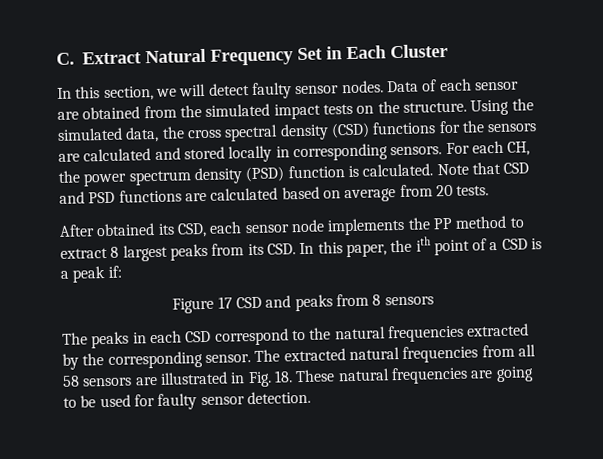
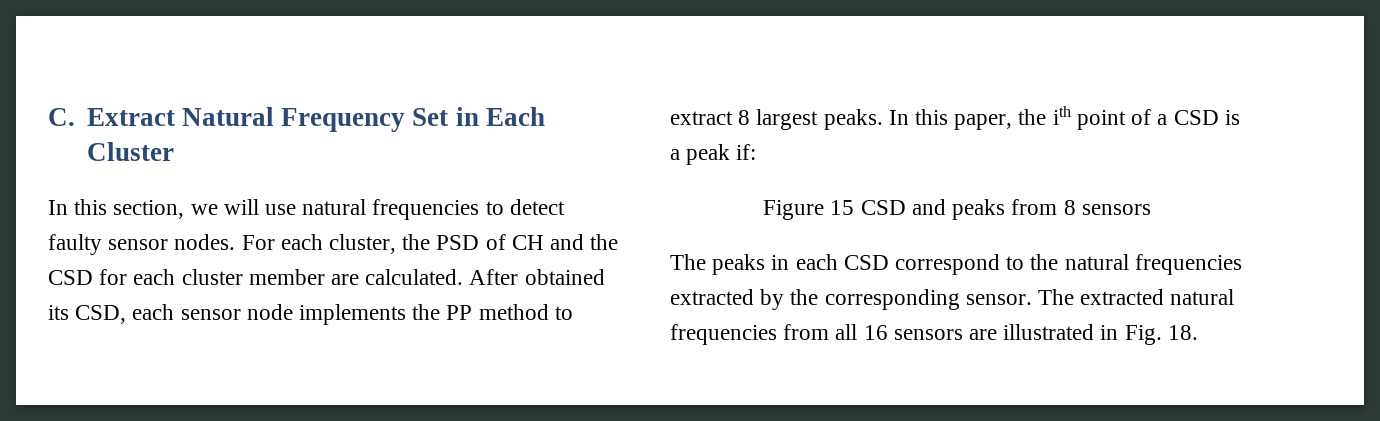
- In this section, we will detect faulty sensor nodes. Data of each sensor are obtained from the simulated impact tests on the structure. Using the simulated data, the cross spectral density (CSD) functions for the sensors are calculated and stored locally in corresponding sensors. For each CH, the power spectrum density (PSD) function is calculated. Note that CSD and PSD functions are calculated based on average from 20 tests.
- After obtained its CSD, each sensor node implements the PP method to extract 8 largest peaks from its CSD. In this paper, the ith point of a CSD is a peak if:
+ In this section, we will use natural frequencies to detect faulty sensor nodes. For each cluster, the PSD of CH and the CSD for each cluster member are calculated. After obtained its CSD, each sensor node implements the PP method to extract 8 largest peaks. In this paper, the ith point of a CSD is a peak if:
- Figure 17 CSD and peaks from 8 sensors
+ Figure 15 CSD and peaks from 8 sensors
- The extracted natural frequencies from all 58 sensors are illustrated in Fig. 18. These natural frequencies are going to be used for faulty sensor detection.
+ The extracted natural frequencies from all 16 sensors are illustrated in Fig. 18.

